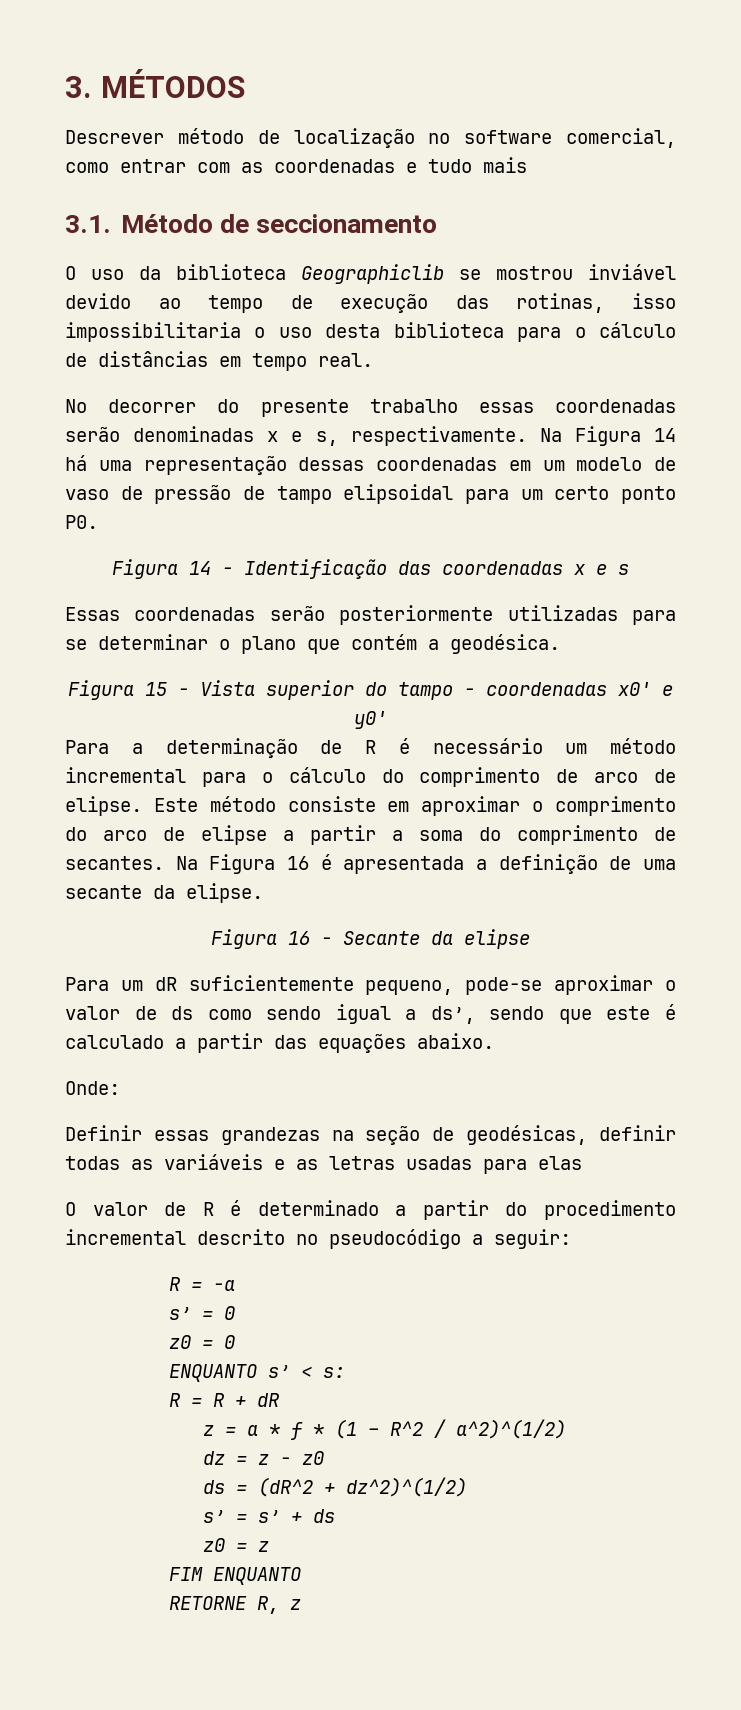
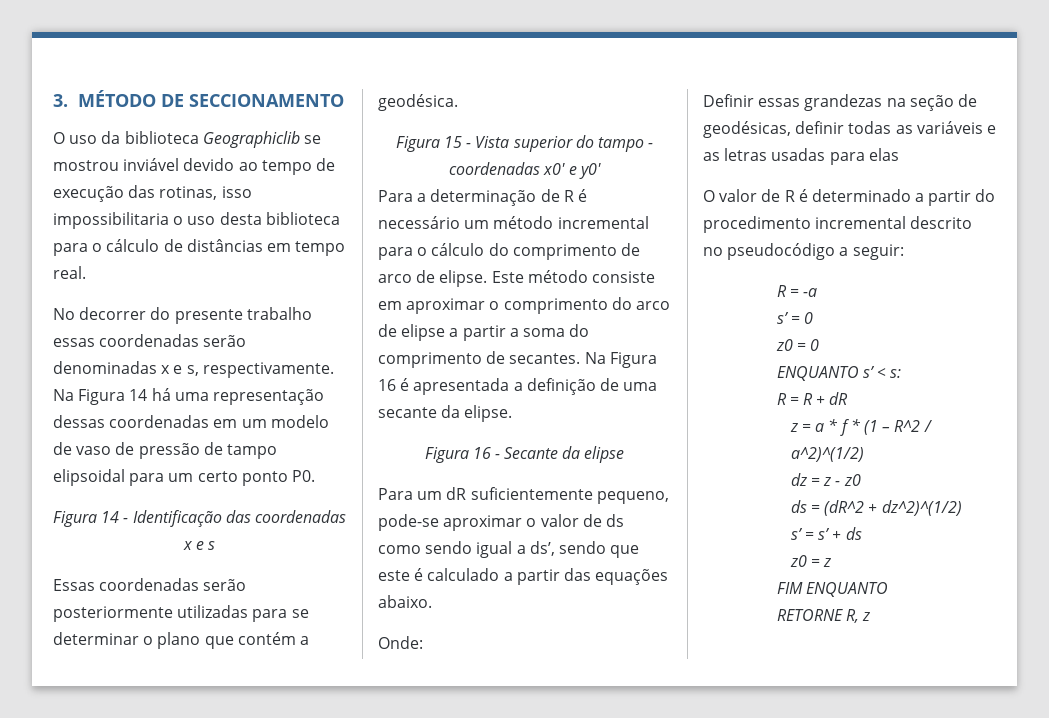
- 3. MÉTODOS
- Descrever método de localização no software comercial, como entrar com as coordenadas e tudo mais
- 3.1. Método de seccionamento
+ 3. MÉTODO DE SECCIONAMENTO

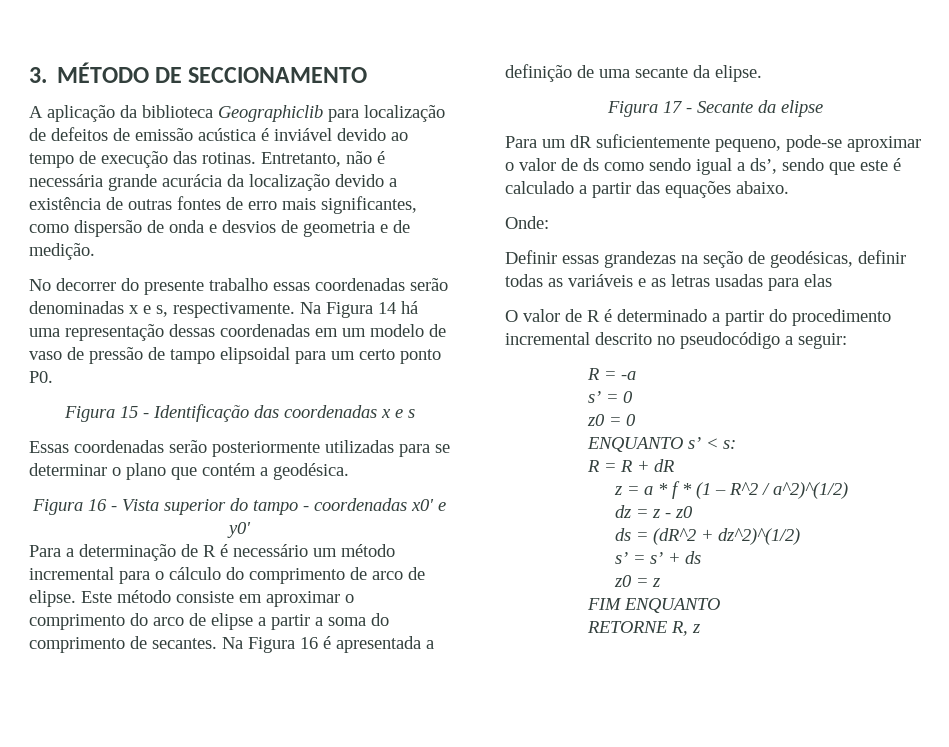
- O uso da biblioteca Geographiclib se mostrou inviável devido ao tempo de execução das rotinas, isso impossibilitaria o uso desta biblioteca para o cálculo de distâncias em tempo real.
+ A aplicação da biblioteca Geographiclib para localização de defeitos de emissão acústica é inviável devido ao tempo de execução das rotinas. Entretanto, não é necessária grande acurácia da localização devido a existência de outras fontes de erro mais significantes, como dispersão de onda e desvios de geometria e de medição.
- Figura 14 - Identificação das coordenadas x e s
+ Figura 15 - Identificação das coordenadas x e s
- Figura 15 - Vista superior do tampo - coordenadas x0' e y0'
+ Figura 16 - Vista superior do tampo - coordenadas x0' e y0'
- Figura 16 - Secante da elipse
+ Figura 17 - Secante da elipse

